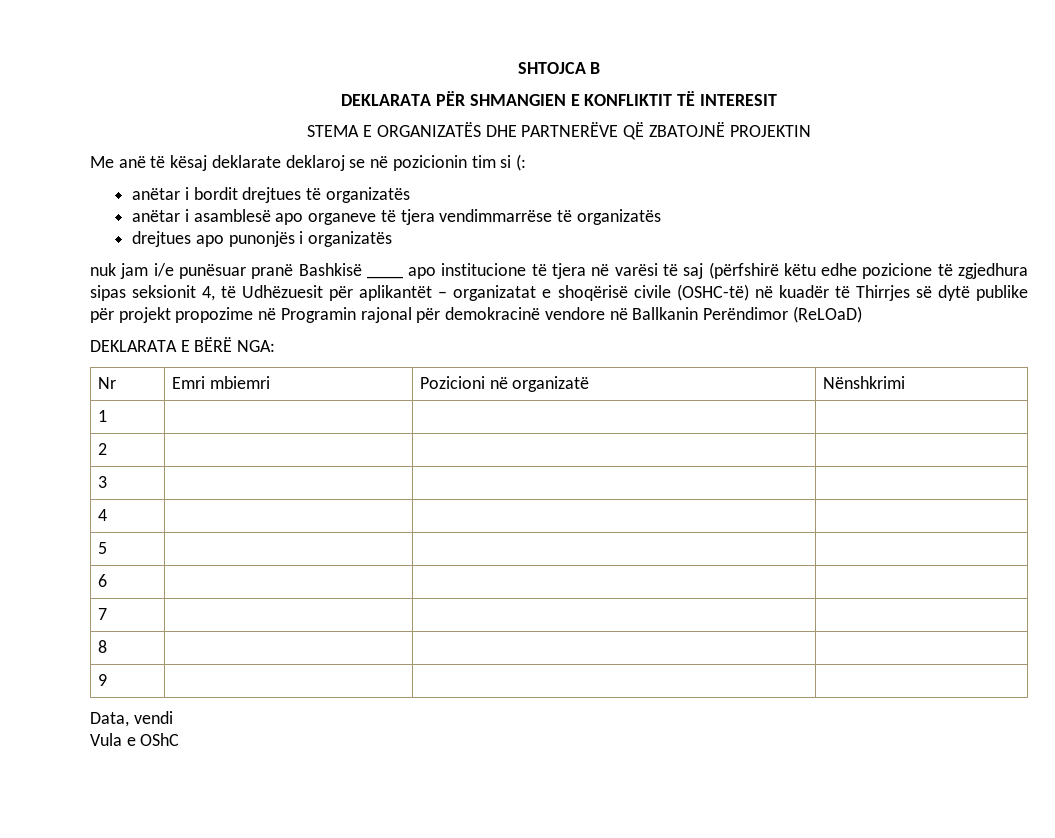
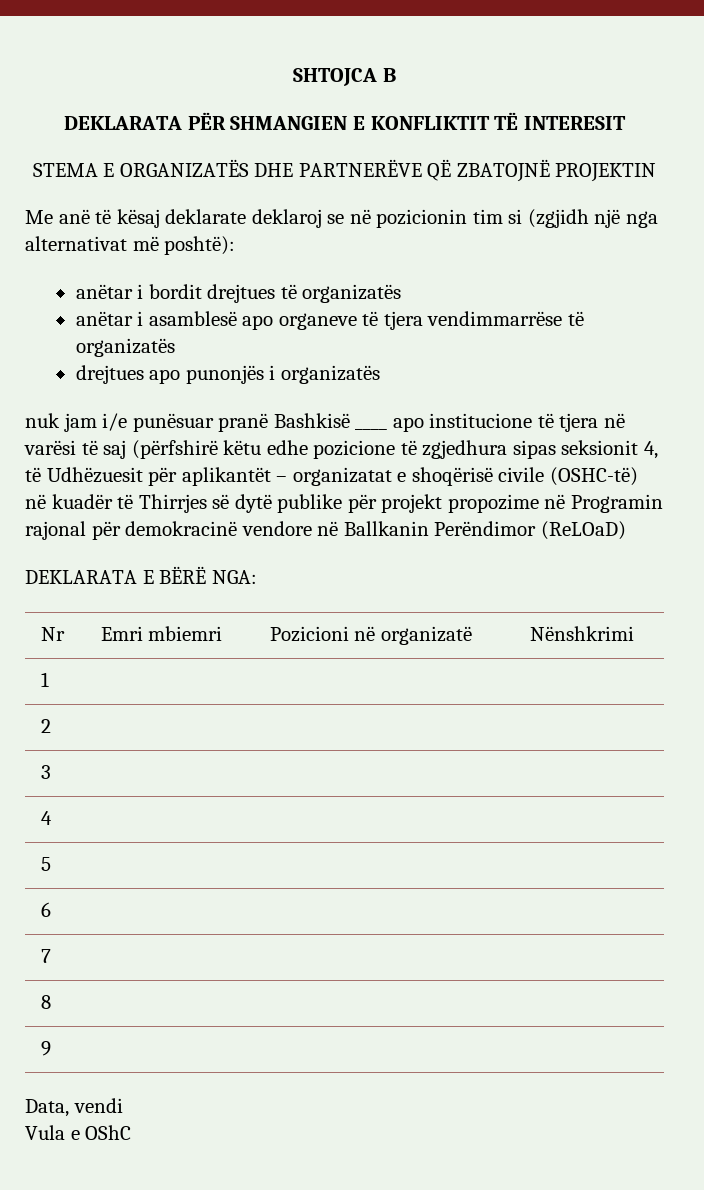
- Me anë të kësaj deklarate deklaroj se në pozicionin tim si (:
+ Me anë të kësaj deklarate deklaroj se në pozicionin tim si (zgjidh një nga alternativat më poshtë):

